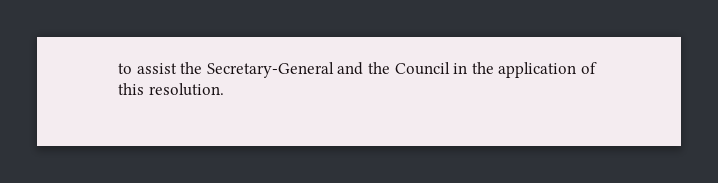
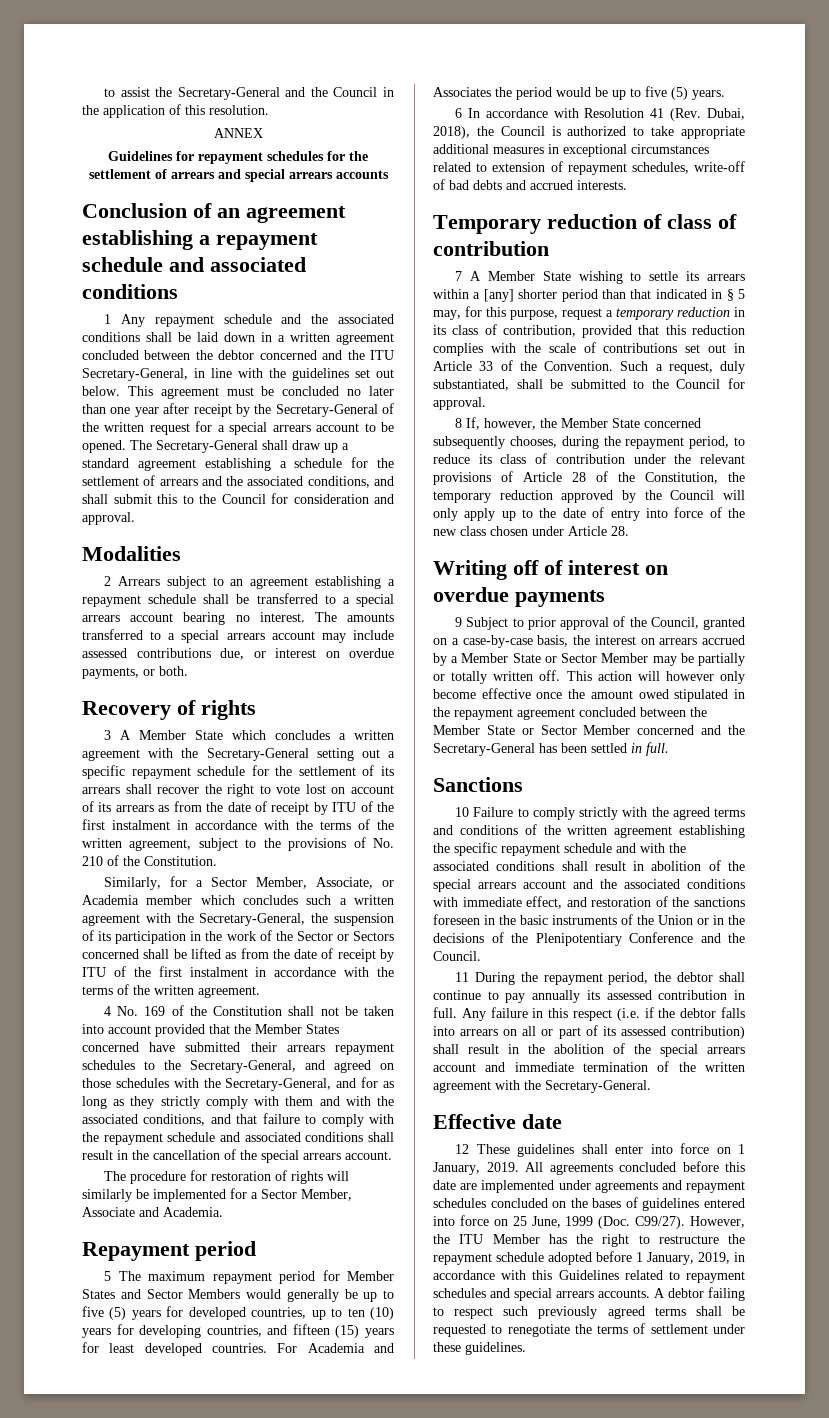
+ ANNEX
+ Guidelines for repayment schedules for the settlement of arrears and special arrears accounts
+ Conclusion of an agreement establishing a repayment schedule and associated conditions
+ 1 Any repayment schedule and the associated conditions shall be laid down in a written agreement concluded between the debtor concerned and the ITU Secretary-General, in line with the guidelines set out below. This agreement must be concluded no later than one year after receipt by the Secretary-General of the written request for a special arrears account to be opened. The Secretary-General shall draw up a standard agreement establishing a schedule for the settlement of arrears and the associated conditions, and shall submit this to the Council for consideration and approval.
+ Modalities
+ 2 Arrears subject to an agreement establishing a repayment schedule shall be transferred to a special arrears account bearing no interest. The amounts transferred to a special arrears account may include assessed contributions due, or interest on overdue payments, or both.
+ Recovery of rights
+ 3 A Member State which concludes a written agreement with the Secretary-General setting out a specific repayment schedule for the settlement of its arrears shall recover the right to vote lost on account of its arrears as from the date of receipt by ITU of the first instalment in accordance with the terms of the written agreement, subject to the provisions of No. 210 of the Constitution.
+ Similarly, for a Sector Member, Associate, or Academia member which concludes such a written agreement with the Secretary-General, the suspension of its participation in the work of the Sector or Sectors concerned shall be lifted as from the date of receipt by ITU of the first instalment in accordance with the terms of the written agreement.
+ 4 No. 169 of the Constitution shall not be taken into account provided that the Member States concerned have submitted their arrears repayment schedules to the Secretary-General, and agreed on those schedules with the Secretary-General, and for as long as they strictly comply with them and with the associated conditions, and that failure to comply with the repayment schedule and associated conditions shall result in the cancellation of the special arrears account.
+ The procedure for restoration of rights will similarly be implemented for a Sector Member, Associate and Academia.
+ Repayment period
+ 5 The maximum repayment period for Member States and Sector Members would generally be up to five (5) years for developed countries, up to ten (10) years for developing countries, and fifteen (15) years for least developed countries. For Academia and Associates the period would be up to five (5) years.
+ 6 In accordance with Resolution 41 (Rev. Dubai, 2018), the Council is authorized to take appropriate additional measures in exceptional circumstances related to extension of repayment schedules, write-off of bad debts and accrued interests.
+ Temporary reduction of class of contribution
+ 7 A Member State wishing to settle its arrears within a [any] shorter period than that indicated in § 5 may, for this purpose, request a temporary reduction in its class of contribution, provided that this reduction complies with the scale of contributions set out in Article 33 of the Convention. Such a request, duly substantiated, shall be submitted to the Council for approval.
+ 8 If, however, the Member State concerned subsequently chooses, during the repayment period, to reduce its class of contribution under the relevant provisions of Article 28 of the Constitution, the temporary reduction approved by the Council will only apply up to the date of entry into force of the new class chosen under Article 28.
+ Writing off of interest on overdue payments
+ 9 Subject to prior approval of the Council, granted on a case-by-case basis, the interest on arrears accrued by a Member State or Sector Member may be partially or totally written off. This action will however only become effective once the amount owed stipulated in the repayment agreement concluded between the Member State or Sector Member concerned and the Secretary-General has been settled in full.
+ Sanctions
+ 10 Failure to comply strictly with the agreed terms and conditions of the written agreement establishing the specific repayment schedule and with the associated conditions shall result in abolition of the special arrears account and the associated conditions with immediate effect, and restoration of the sanctions foreseen in the basic instruments of the Union or in the decisions of the Plenipotentiary Conference and the Council.
+ 11 During the repayment period, the debtor shall continue to pay annually its assessed contribution in full. Any failure in this respect (i.e. if the debtor falls into arrears on all or part of its assessed contribution) shall result in the abolition of the special arrears account and immediate termination of the written agreement with the Secretary-General.
+ Effective date
+ 12 These guidelines shall enter into force on 1 January, 2019. All agreements concluded before this date are implemented under agreements and repayment schedules concluded on the bases of guidelines entered into force on 25 June, 1999 (Doc. С99/27). However, the ITU Member has the right to restructure the repayment schedule adopted before 1 January, 2019, in accordance with this Guidelines related to repayment schedules and special arrears accounts. A debtor failing to respect such previously agreed terms shall be requested to renegotiate the terms of settlement under these guidelines.

